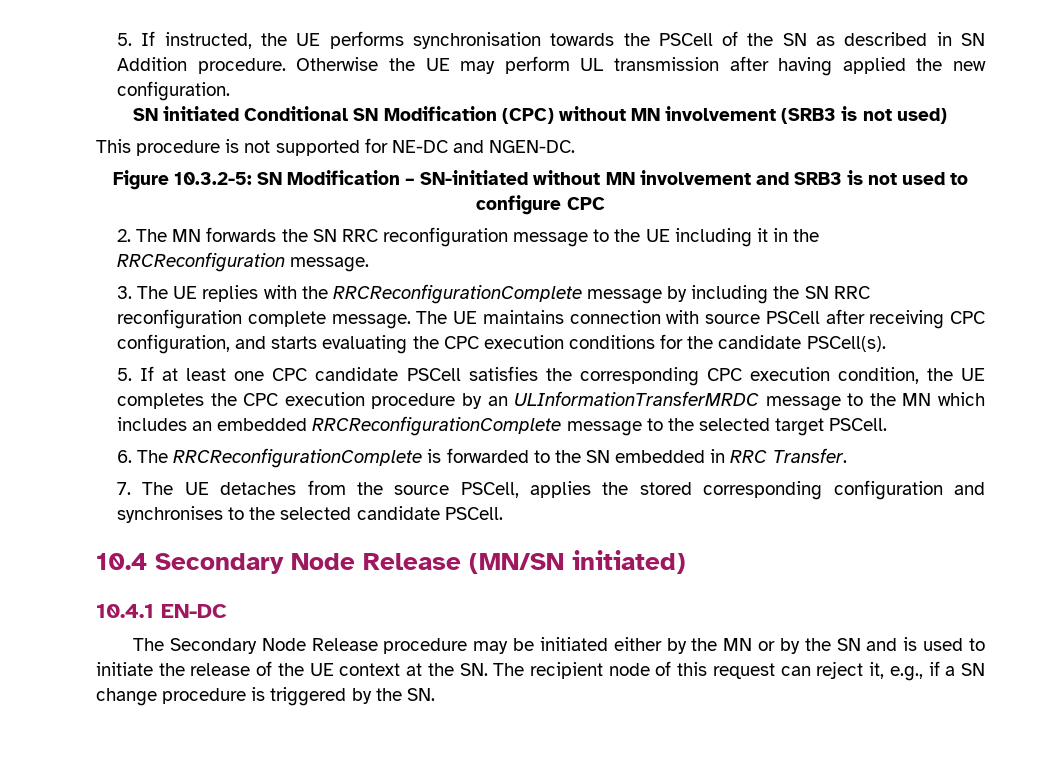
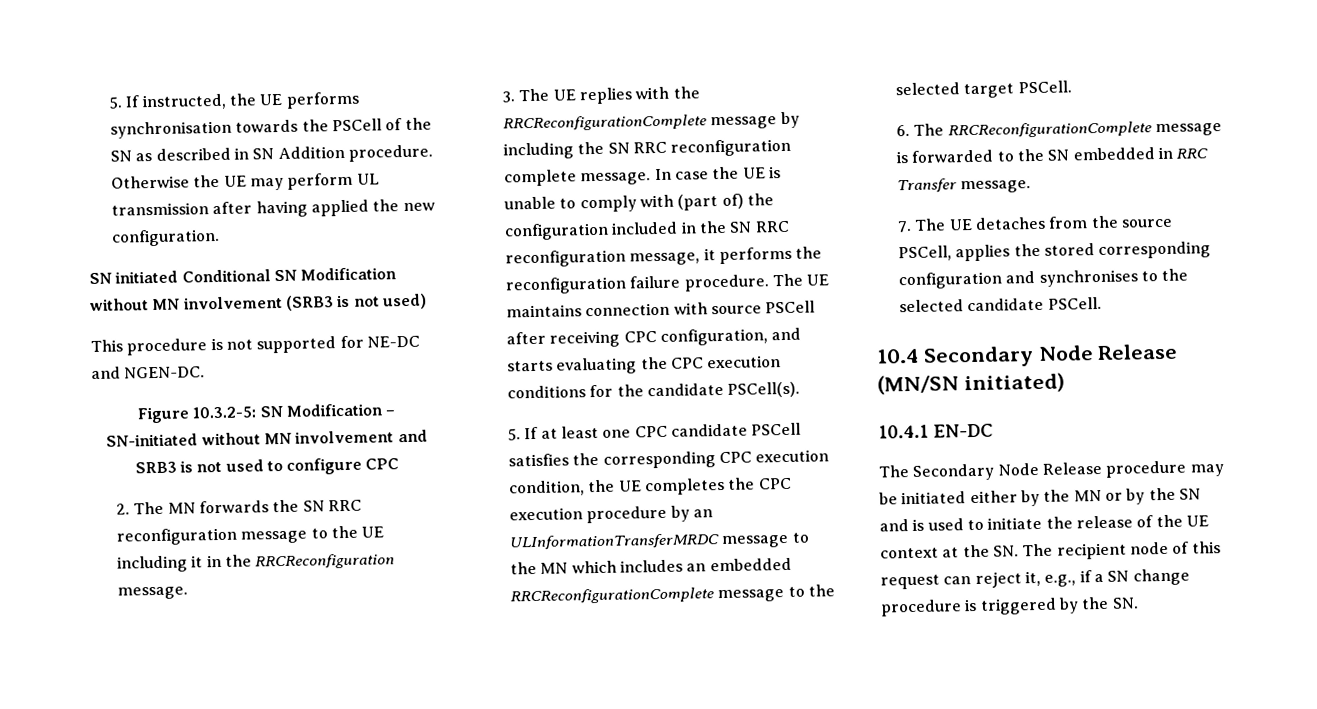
- SN initiated Conditional SN Modification (CPC) without MN involvement (SRB3 is not used)
+ SN initiated Conditional SN Modification without MN involvement (SRB3 is not used)
+ In case the UE is unable to comply with (part of) the configuration included in the SN RRC reconfiguration message, it performs the reconfiguration failure procedure.
- 6. The RRCReconfigurationComplete is forwarded to the SN embedded in RRC Transfer.
+ 6. The RRCReconfigurationComplete message is forwarded to the SN embedded in RRC Transfer message.

